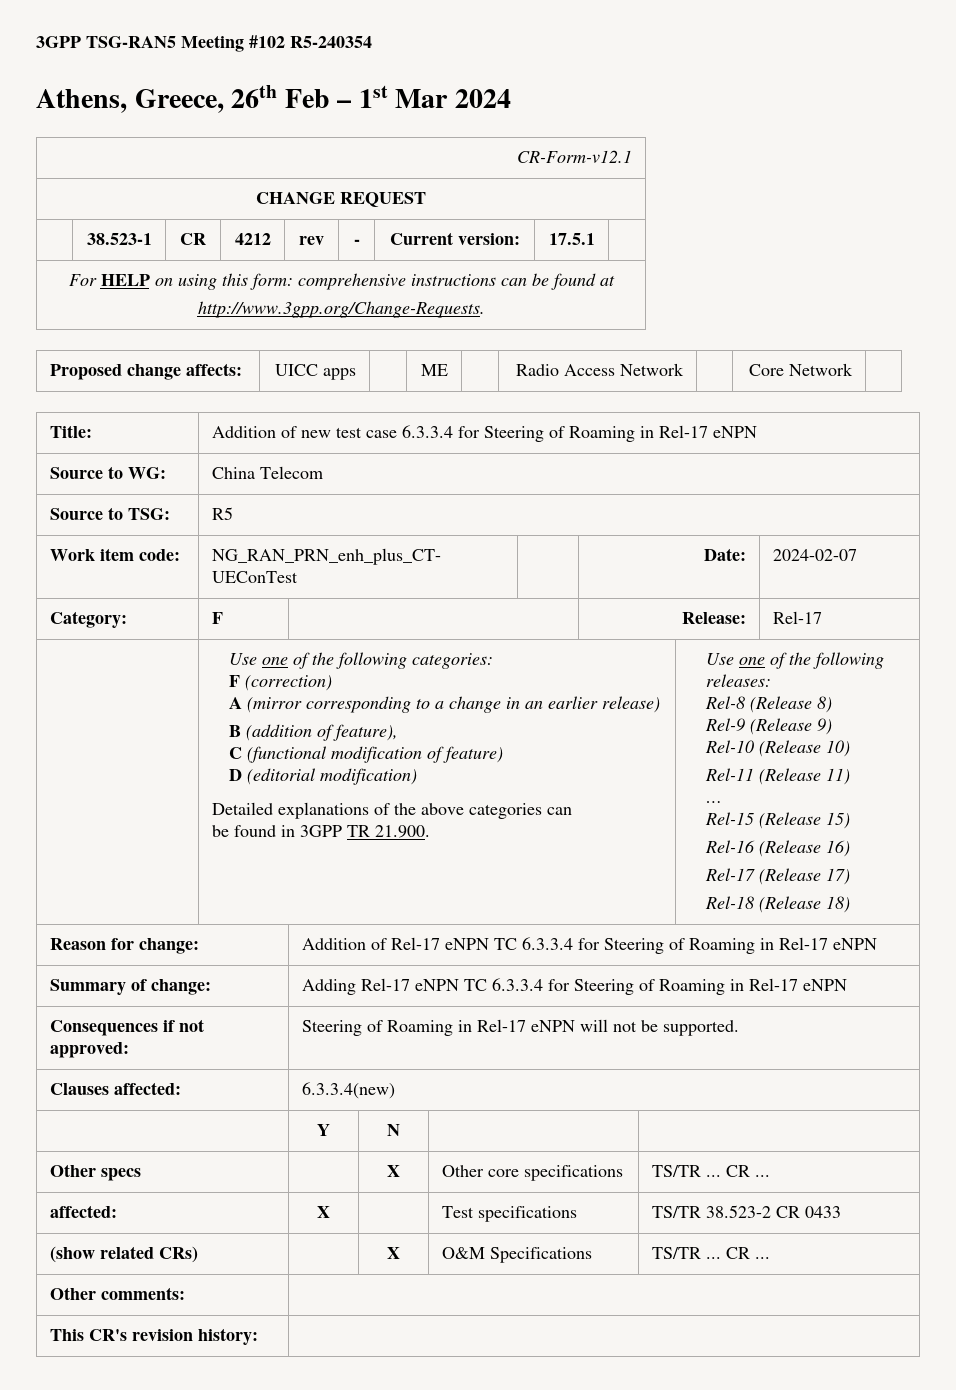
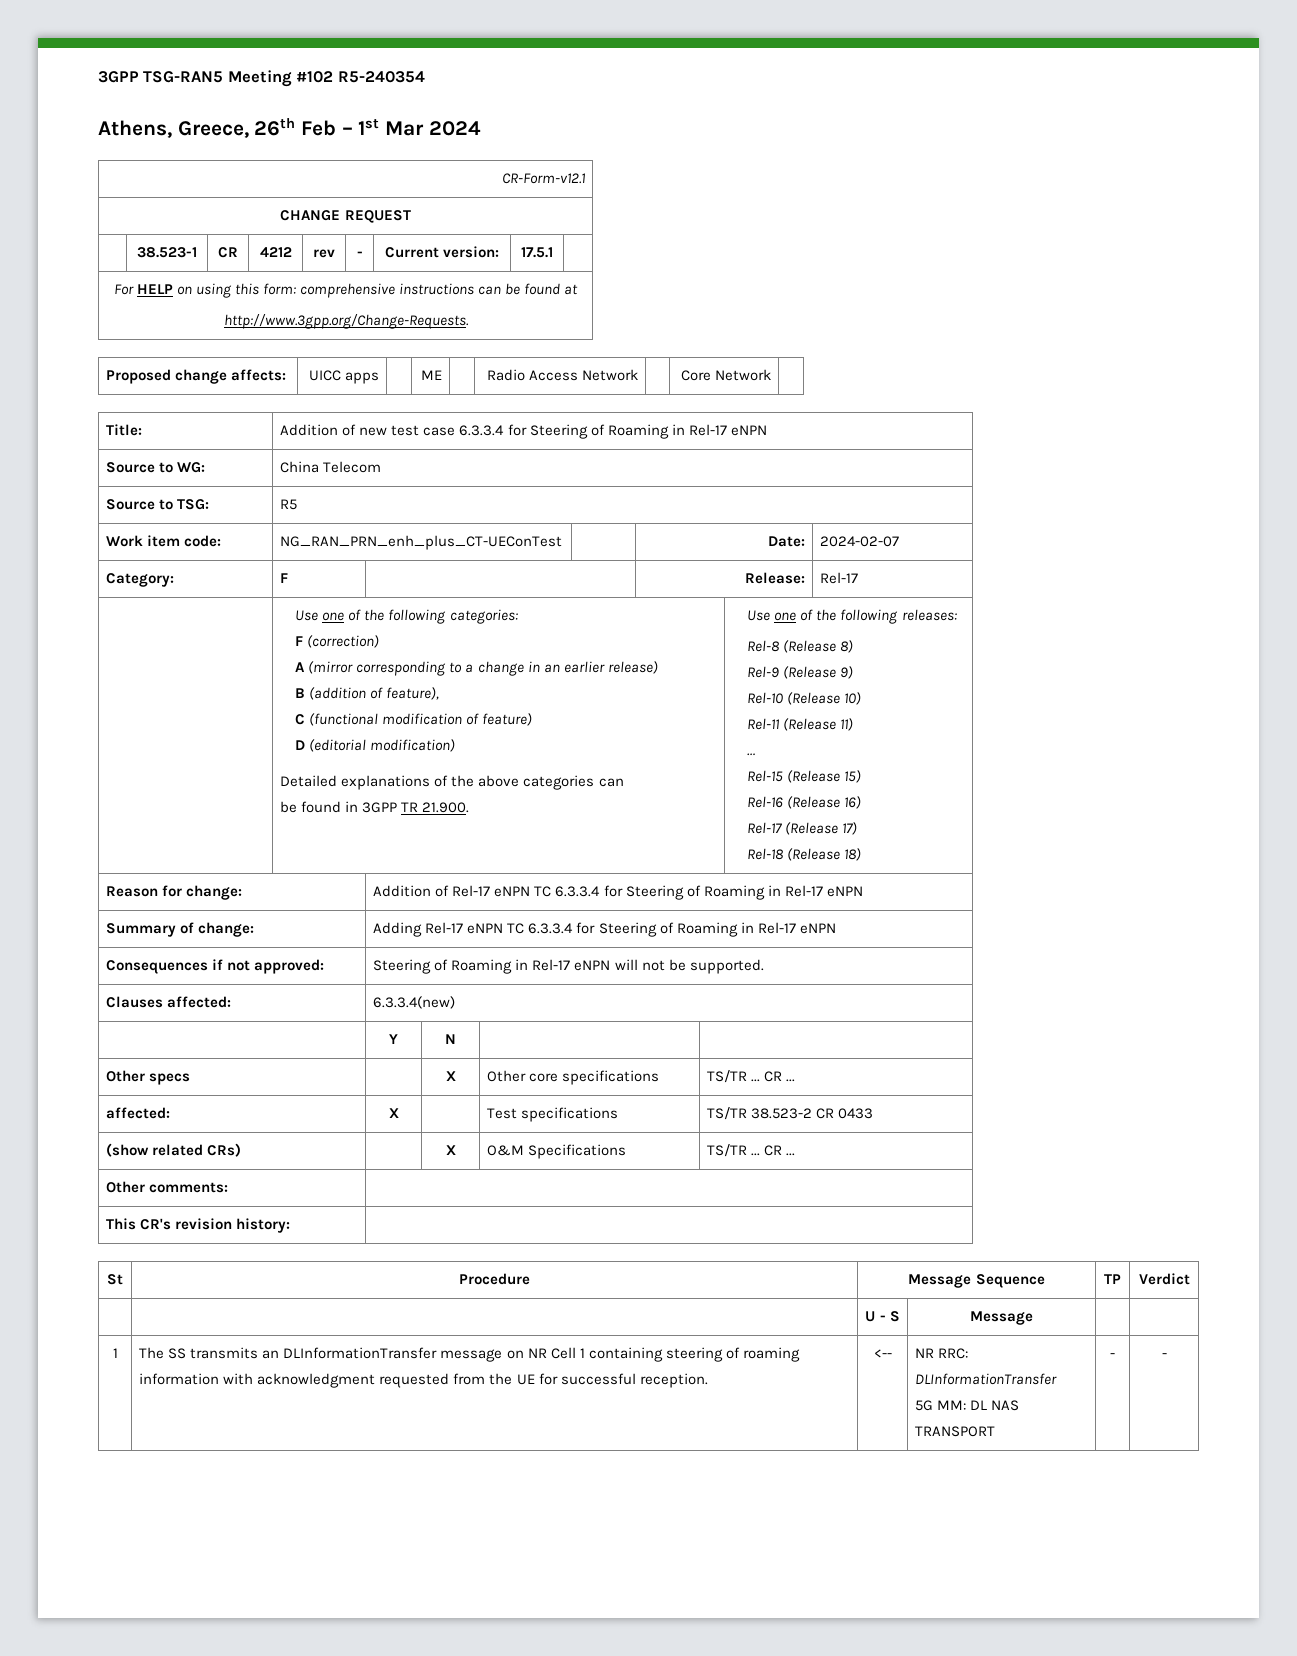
+ St | Procedure | Message Sequence | TP | Verdict
+ | | U - S | Message | |
+ 1 | The SS transmits an DLInformationTransfer message on NR Cell 1 containing steering of roaming information with acknowledgment requested from the UE for successful reception. | <-- | NR RRC: DLInformationTransfer
+ 5G MM: DL NAS TRANSPORT | - | -

